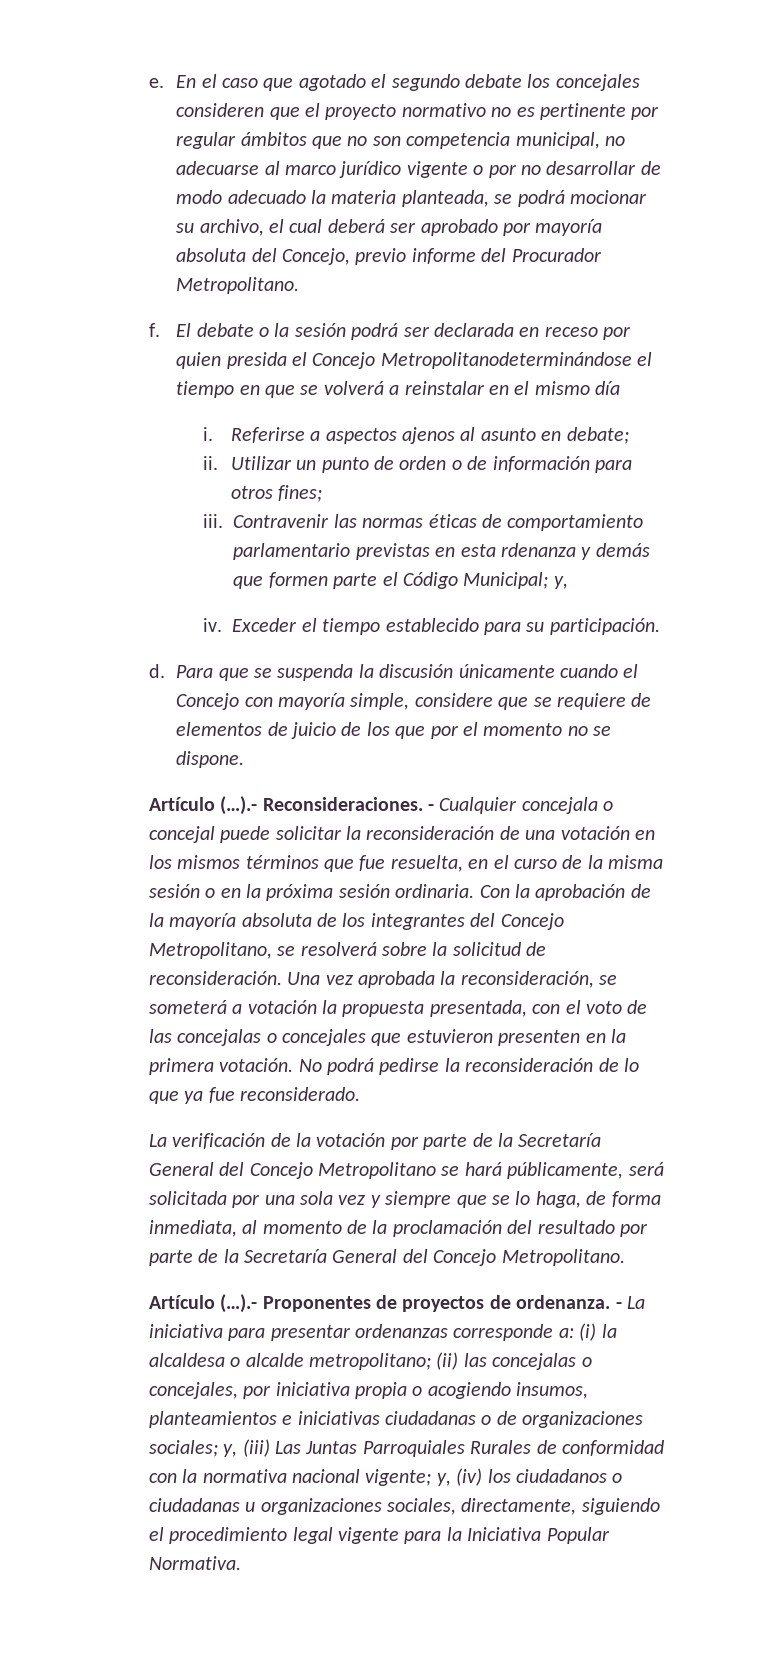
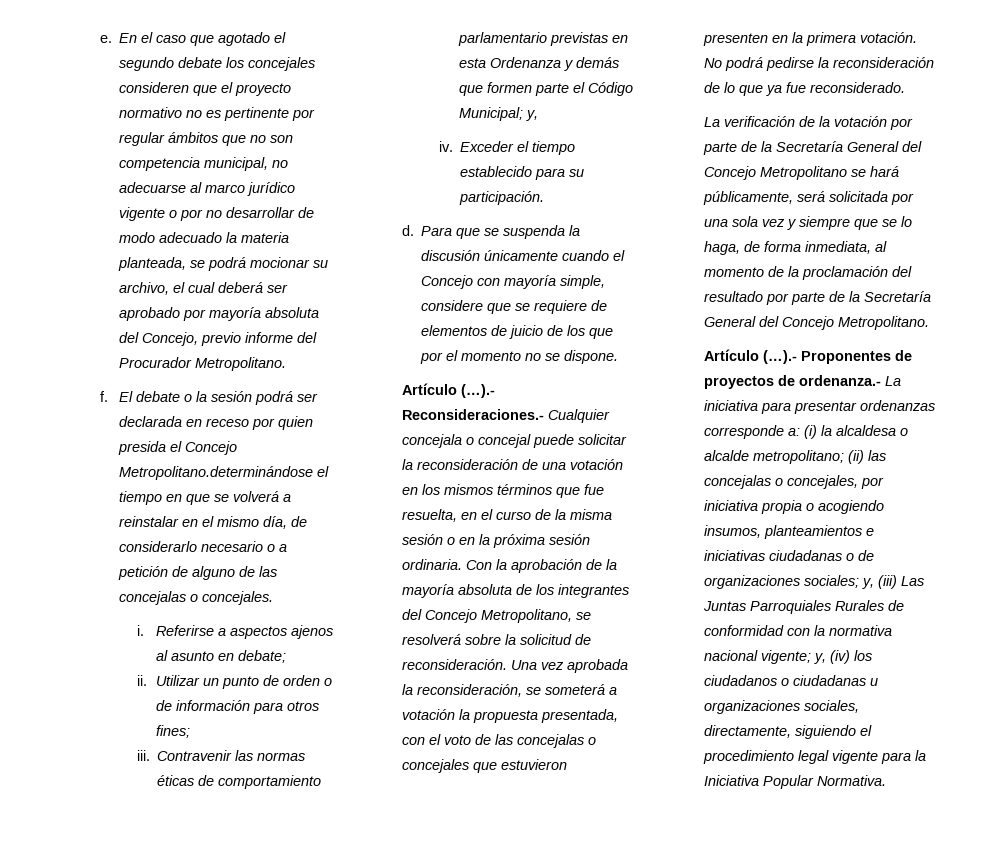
- El debate o la sesión podrá ser declarada en receso por quien presida el Concejo Metropolitanodeterminándose el tiempo en que se volverá a reinstalar en el mismo día
+ El debate o la sesión podrá ser declarada en receso por quien presida el Concejo Metropolitano.determinándose el tiempo en que se volverá a reinstalar en el mismo día, de considerarlo necesario o a petición de alguno de las concejalas o concejales.
- Contravenir las normas éticas de comportamiento parlamentario previstas en esta rdenanza y demás que formen parte el Código Municipal; y,
+ Contravenir las normas éticas de comportamiento parlamentario previstas en esta Ordenanza y demás que formen parte el Código Municipal; y,
- Artículo (…).- Reconsideraciones. - Cualquier concejala o concejal puede solicitar la reconsideración de una votación en los mismos términos que fue resuelta, en el curso de la misma sesión o en la próxima sesión ordinaria.
+ Artículo (…).- Reconsideraciones.- Cualquier concejala o concejal puede solicitar la reconsideración de una votación en los mismos términos que fue resuelta, en el curso de la misma sesión o en la próxima sesión ordinaria.
- Artículo (…).- Proponentes de proyectos de ordenanza. - La iniciativa para presentar ordenanzas corresponde a:
+ Artículo (…).- Proponentes de proyectos de ordenanza.- La iniciativa para presentar ordenanzas corresponde a:

